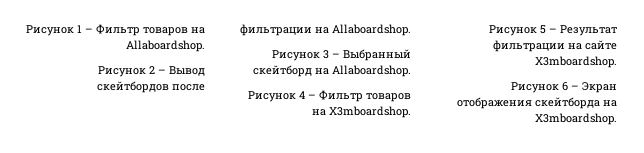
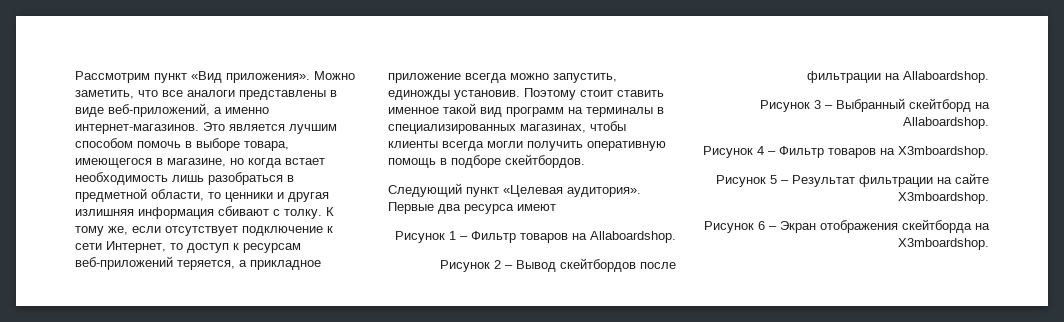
+ Рассмотрим пункт «Вид приложения». Можно заметить, что все аналоги представлены в виде веб-приложений, а именно интернет-магазинов. Это является лучшим способом помочь в выборе товара, имеющегося в магазине, но когда встает необходимость лишь разобраться в предметной области, то ценники и другая излишняя информация сбивают с толку. К тому же, если отсутствует подключение к сети Интернет, то доступ к ресурсам веб-приложений теряется, а прикладное приложение всегда можно запустить, единожды установив. Поэтому стоит ставить именное такой вид программ на терминалы в специализированных магазинах, чтобы клиенты всегда могли получить оперативную помощь в подборе скейтбордов.
+ Следующий пункт «Целевая аудитория». Первые два ресурса имеют

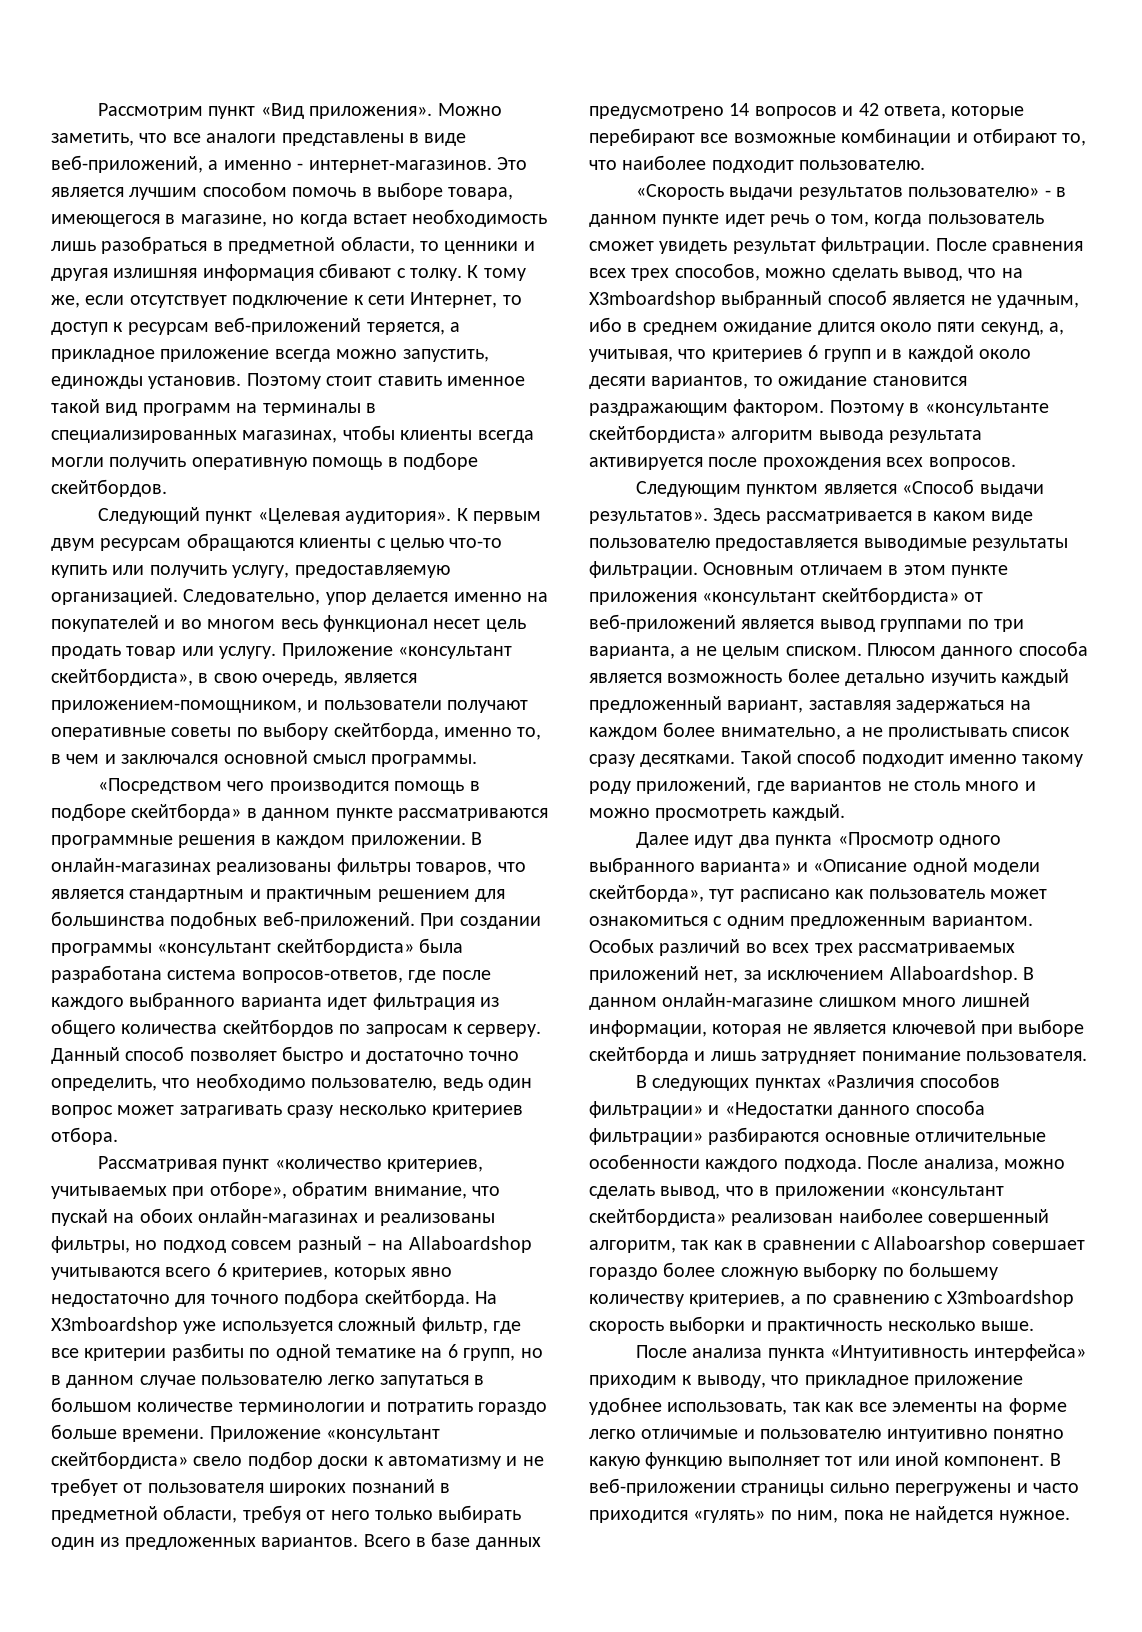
- Можно заметить, что все аналоги представлены в виде веб-приложений, а именно интернет-магазинов.
+ Можно заметить, что все аналоги представлены в виде веб-приложений, а именно - интернет-магазинов.
- Первые два ресурса имеют
- Рисунок 1 – Фильтр товаров на Allaboardshop.
- Рисунок 2 – Вывод скейтбордов после фильтрации на Allaboardshop.
- Рисунок 3 – Выбранный скейтборд на Allaboardshop.
- Рисунок 4 – Фильтр товаров на X3mboardshop.
- Рисунок 5 – Результат фильтрации на сайте X3mboardshop.
- Рисунок 6 – Экран отображения скейтборда на X3mboardshop.
+ К первым двум ресурсам обращаются клиенты с целью что-то купить или получить услугу, предоставляемую организацией. Следовательно, упор делается именно на покупателей и во многом весь функционал несет цель продать товар или услугу. Приложение «консультант скейтбордиста», в свою очередь, является приложением-помощником, и пользователи получают оперативные советы по выбору скейтборда, именно то, в чем и заключался основной смысл программы.
+ «Посредством чего производится помощь в подборе скейтборда» в данном пункте рассматриваются программные решения в каждом приложении. В онлайн-магазинах реализованы фильтры товаров, что является стандартным и практичным решением для большинства подобных веб-приложений. При создании программы «консультант скейтбордиста» была разработана система вопросов-ответов, где после каждого выбранного варианта идет фильтрация из общего количества скейтбордов по запросам к серверу. Данный способ позволяет быстро и достаточно точно определить, что необходимо пользователю, ведь один вопрос может затрагивать сразу несколько критериев отбора.
+ Рассматривая пункт «количество критериев, учитываемых при отборе», обратим внимание, что пускай на обоих онлайн-магазинах и реализованы фильтры, но подход совсем разный – на Allaboardshop учитываются всего 6 критериев, которых явно недостаточно для точного подбора скейтборда. На X3mboardshop уже используется сложный фильтр, где все критерии разбиты по одной тематике на 6 групп, но в данном случае пользователю легко запутаться в большом количестве терминологии и потратить гораздо больше времени. Приложение «консультант скейтбордиста» свело подбор доски к автоматизму и не требует от пользователя широких познаний в предметной области, требуя от него только выбирать один из предложенных вариантов. Всего в базе данных предусмотрено 14 вопросов и 42 ответа, которые перебирают все возможные комбинации и отбирают то, что наиболее подходит пользователю.
+ «Скорость выдачи результатов пользователю» - в данном пункте идет речь о том, когда пользователь сможет увидеть результат фильтрации. После сравнения всех трех способов, можно сделать вывод, что на X3mboardshop выбранный способ является не удачным, ибо в среднем ожидание длится около пяти секунд, а, учитывая, что критериев 6 групп и в каждой около десяти вариантов, то ожидание становится раздражающим фактором. Поэтому в «консультанте скейтбордиста» алгоритм вывода результата активируется после прохождения всех вопросов.
+ Следующим пунктом является «Способ выдачи результатов». Здесь рассматривается в каком виде пользователю предоставляется выводимые результаты фильтрации. Основным отличаем в этом пункте приложения «консультант скейтбордиста» от веб-приложений является вывод группами по три варианта, а не целым списком. Плюсом данного способа является возможность более детально изучить каждый предложенный вариант, заставляя задержаться на каждом более внимательно, а не пролистывать список сразу десятками. Такой способ подходит именно такому роду приложений, где вариантов не столь много и можно просмотреть каждый.
+ Далее идут два пункта «Просмотр одного выбранного варианта» и «Описание одной модели скейтборда», тут расписано как пользователь может ознакомиться с одним предложенным вариантом. Особых различий во всех трех рассматриваемых приложений нет, за исключением Allaboardshop. В данном онлайн-магазине слишком много лишней информации, которая не является ключевой при выборе скейтборда и лишь затрудняет понимание пользователя.
+ В следующих пунктах «Различия способов фильтрации» и «Недостатки данного способа фильтрации» разбираются основные отличительные особенности каждого подхода. После анализа, можно сделать вывод, что в приложении «консультант скейтбордиста» реализован наиболее совершенный алгоритм, так как в сравнении с Allaboarshop совершает гораздо более сложную выборку по большему количеству критериев, а по сравнению с X3mboardshop скорость выборки и практичность несколько выше.
+ После анализа пункта «Интуитивность интерфейса» приходим к выводу, что прикладное приложение удобнее использовать, так как все элементы на форме легко отличимые и пользователю интуитивно понятно какую функцию выполняет тот или иной компонент. В веб-приложении страницы сильно перегружены и часто приходится «гулять» по ним, пока не найдется нужное.

